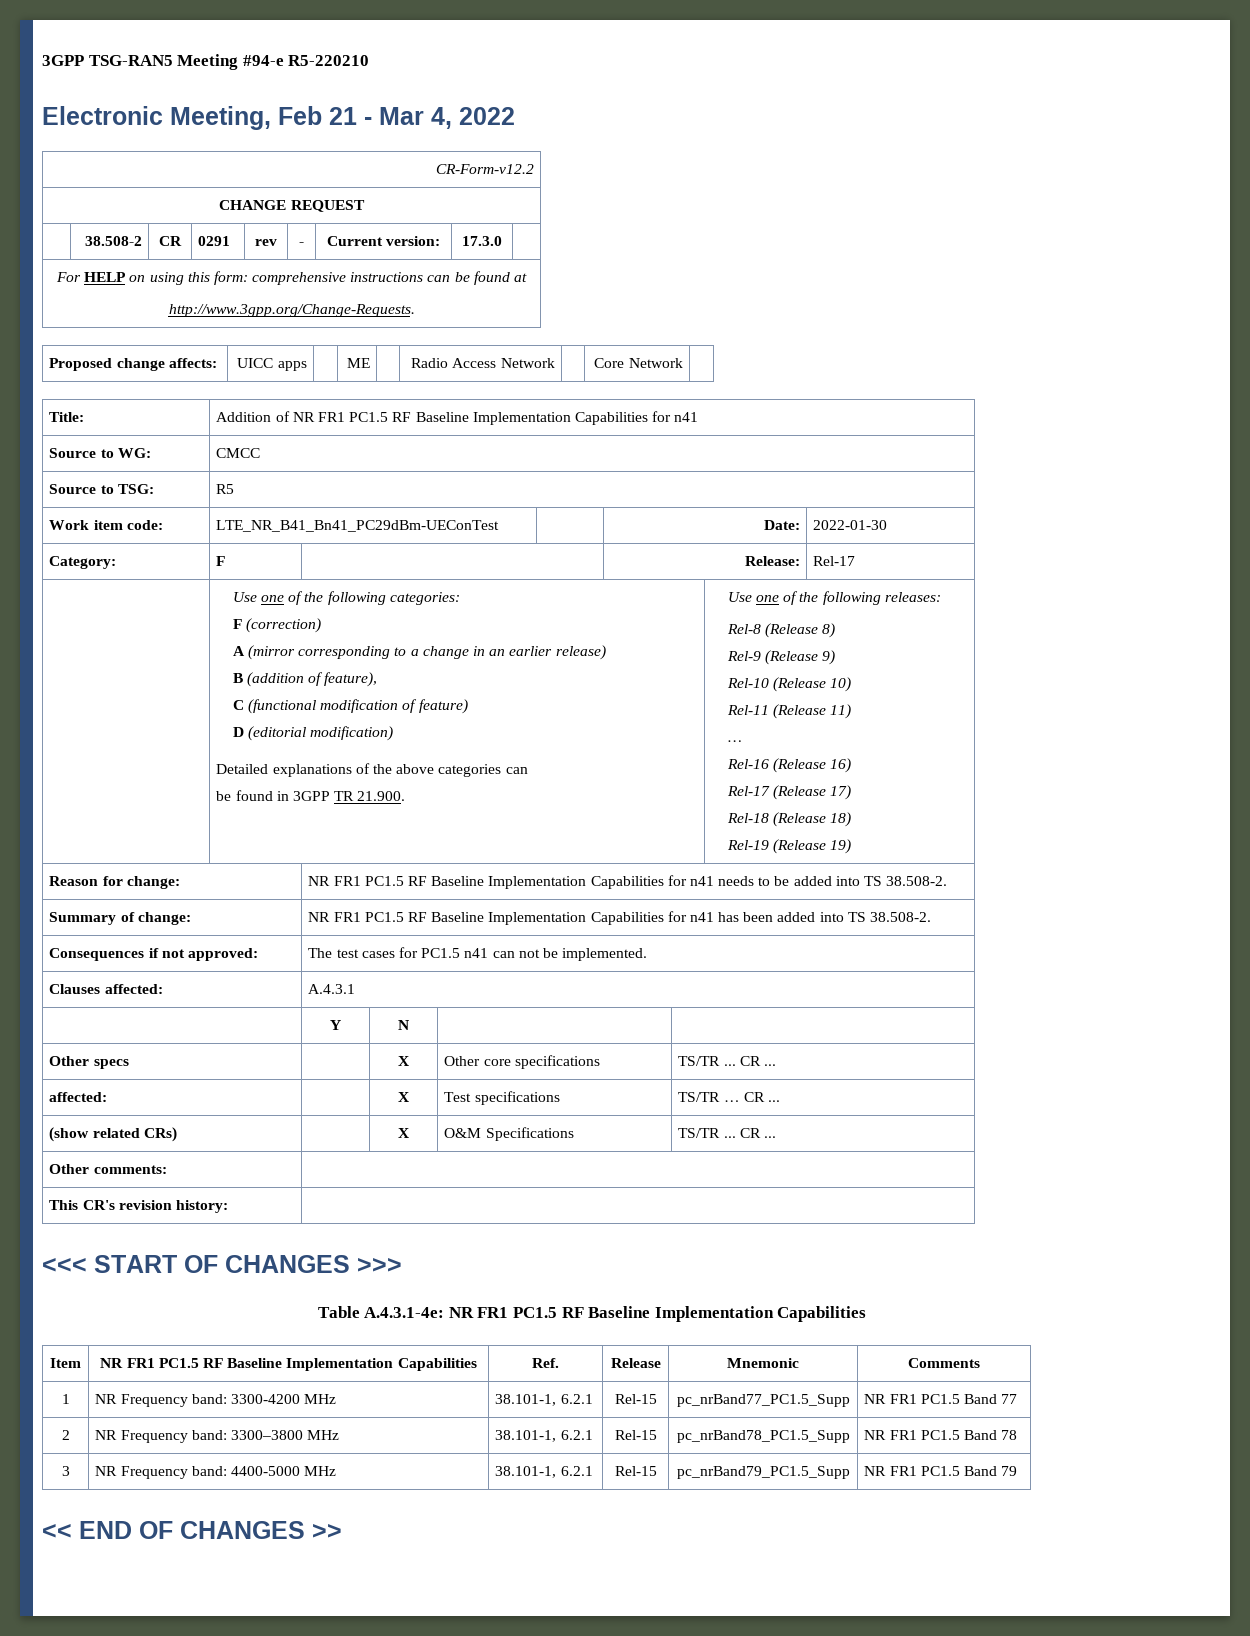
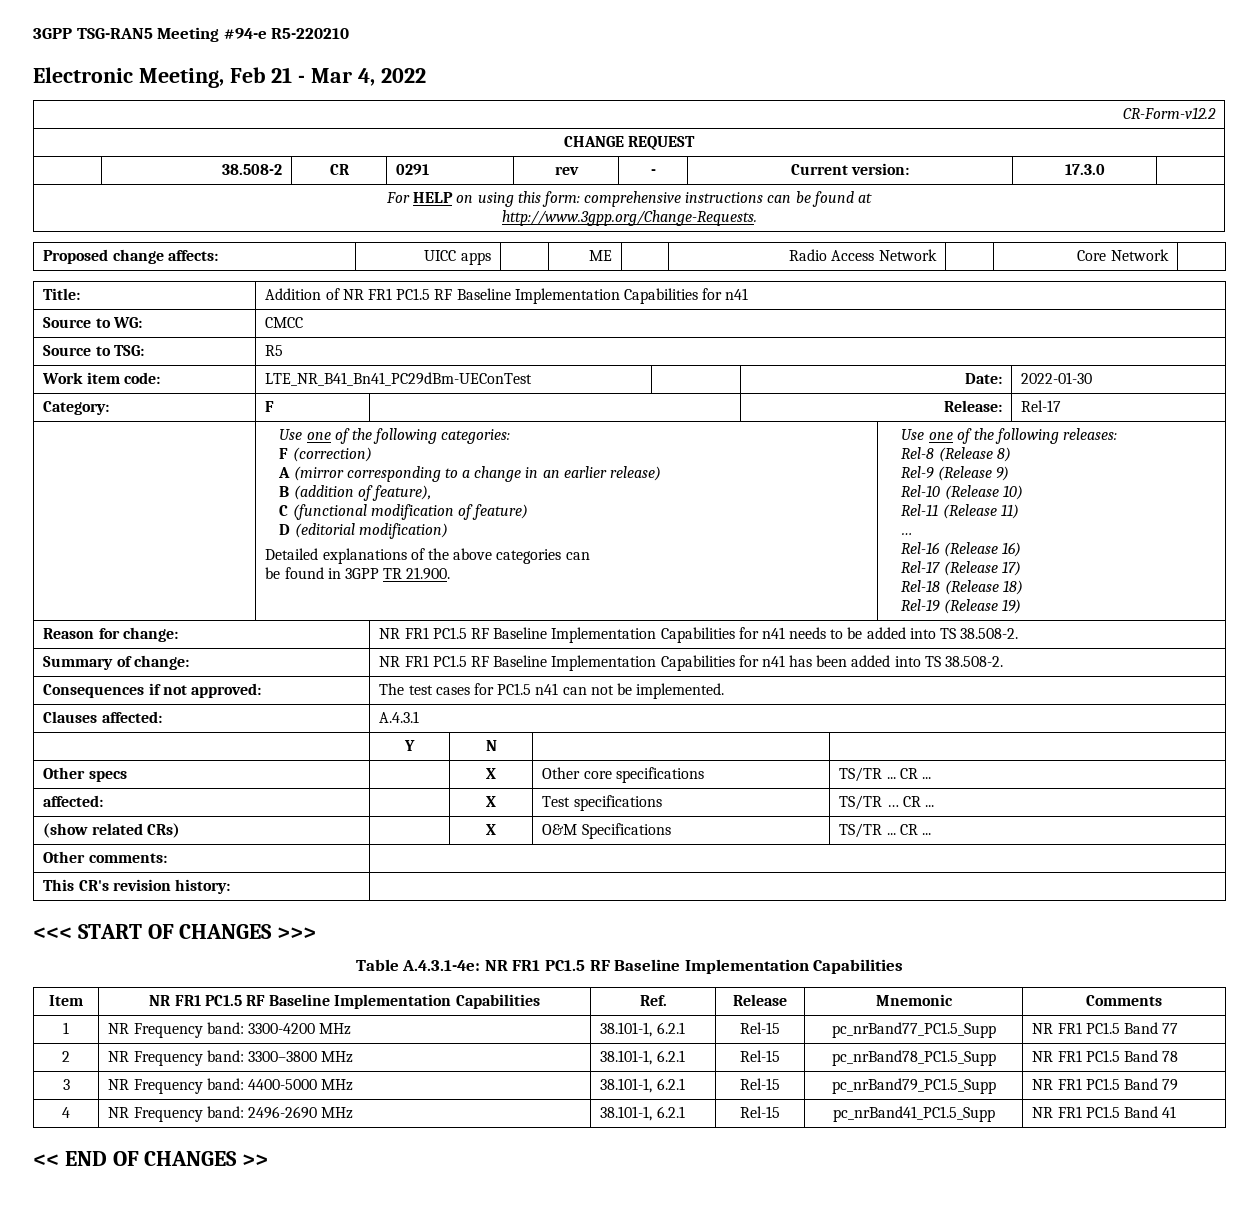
+ 4 | NR Frequency band: 2496-2690 MHz | 38.101-1, 6.2.1 | Rel-15 | pc_nrBand41_PC1.5_Supp | NR FR1 PC1.5 Band 41

